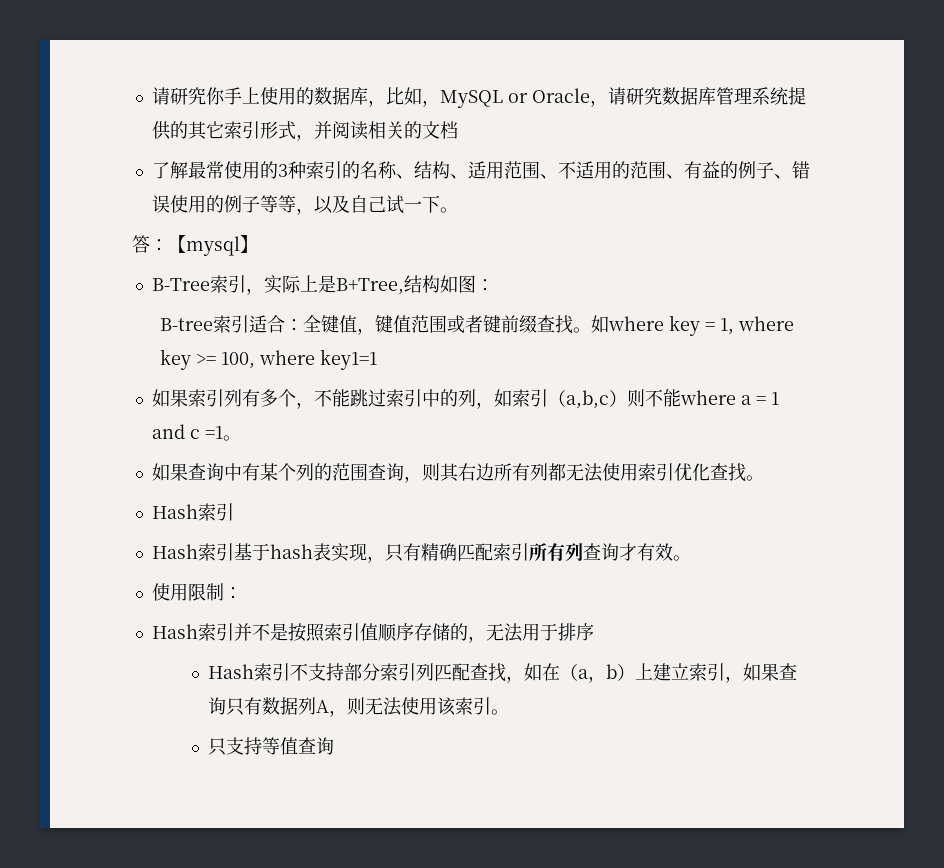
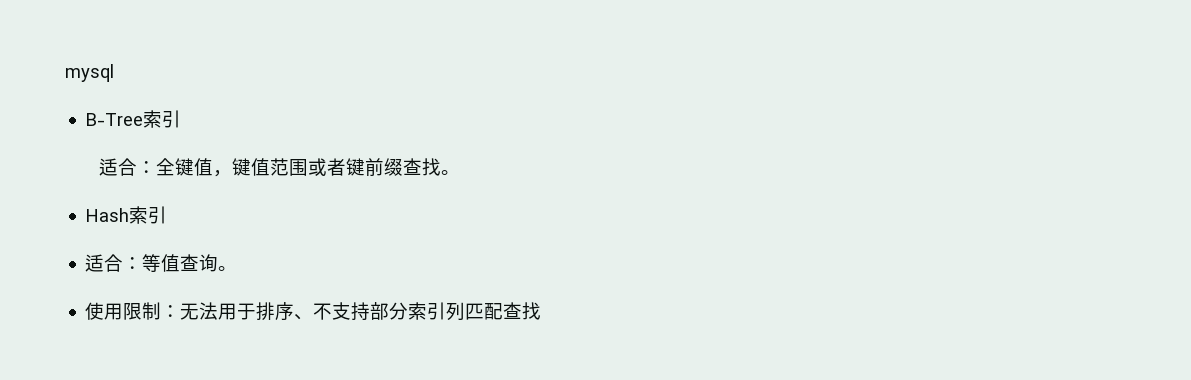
- 请研究你手上使用的数据库，比如，MySQL or Oracle，请研究数据库管理系统提供的其它索引形式，并阅读相关的文档
- 了解最常使用的3种索引的名称、结构、适用范围、不适用的范围、有益的例子、错误使用的例子等等，以及自己试一下。
- 答：【mysql】
+ mysql
- B-Tree索引，实际上是B+Tree,结构如图：
- B-tree索引适合：全键值，键值范围或者键前缀查找。如where key = 1, where key >= 100, where key1=1
- 如果索引列有多个，不能跳过索引中的列，如索引（a,b,c）则不能where a = 1 and c =1。
- 如果查询中有某个列的范围查询，则其右边所有列都无法使用索引优化查找。
+ B-Tree索引
+ 适合：全键值，键值范围或者键前缀查找。
  Hash索引
- Hash索引基于hash表实现，只有精确匹配索引所有列查询才有效。
- 使用限制：
- Hash索引并不是按照索引值顺序存储的，无法用于排序
- Hash索引不支持部分索引列匹配查找，如在（a，b）上建立索引，如果查询只有数据列A，则无法使用该索引。
- 只支持等值查询
+ 适合：等值查询。
+ 使用限制：无法用于排序、不支持部分索引列匹配查找

